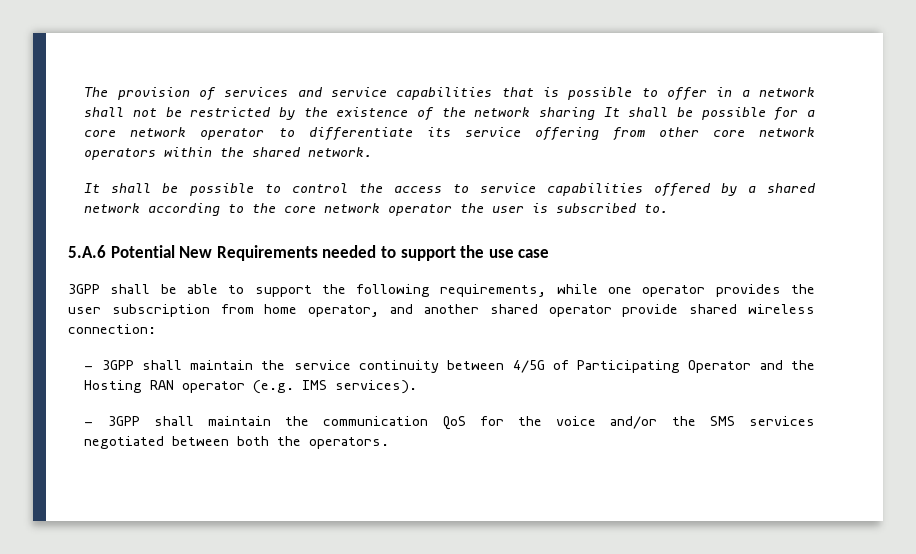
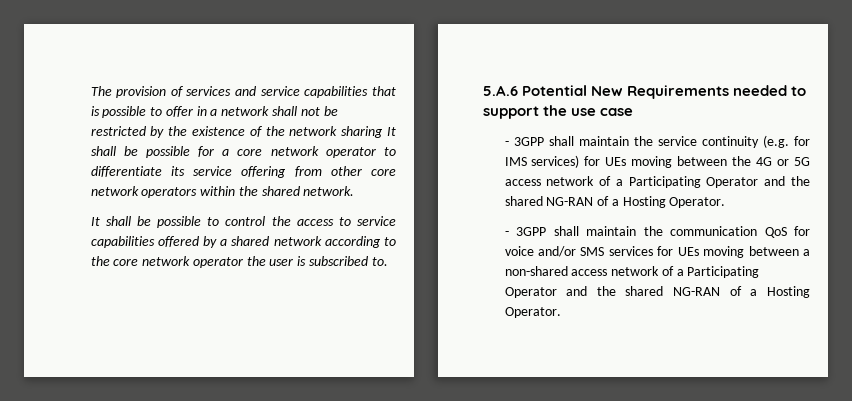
- 3GPP shall be able to support the following requirements, while one operator provides the user subscription from home operator, and another shared operator provide shared wireless connection:
- - 3GPP shall maintain the service continuity between 4/5G of Participating Operator and the Hosting RAN operator (e.g. IMS services).
+ - 3GPP shall maintain the service continuity (e.g. for IMS services) for UEs moving between the 4G or 5G access network of a Participating Operator and the shared NG-RAN of a Hosting Operator.
- - 3GPP shall maintain the communication QoS for the voice and/or the SMS services negotiated between both the operators.
+ - 3GPP shall maintain the communication QoS for voice and/or SMS services for UEs moving between a non-shared access network of a Participating Operator and the shared NG-RAN of a Hosting Operator.

